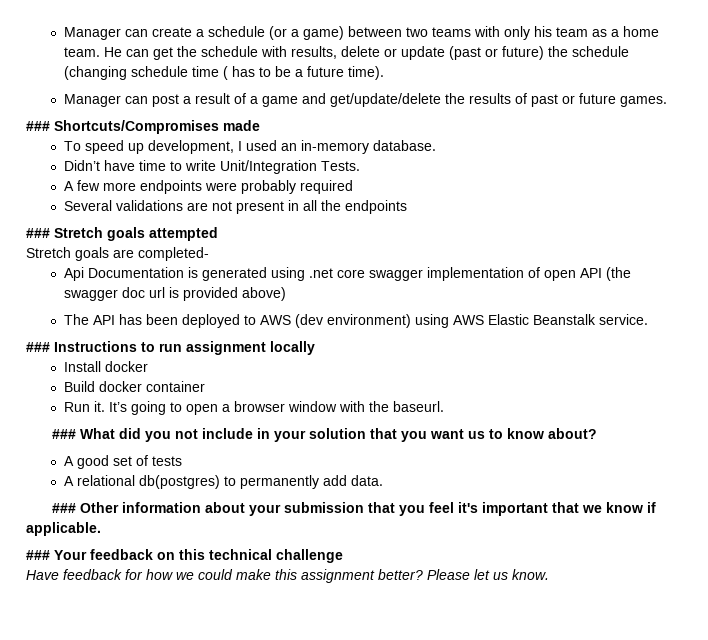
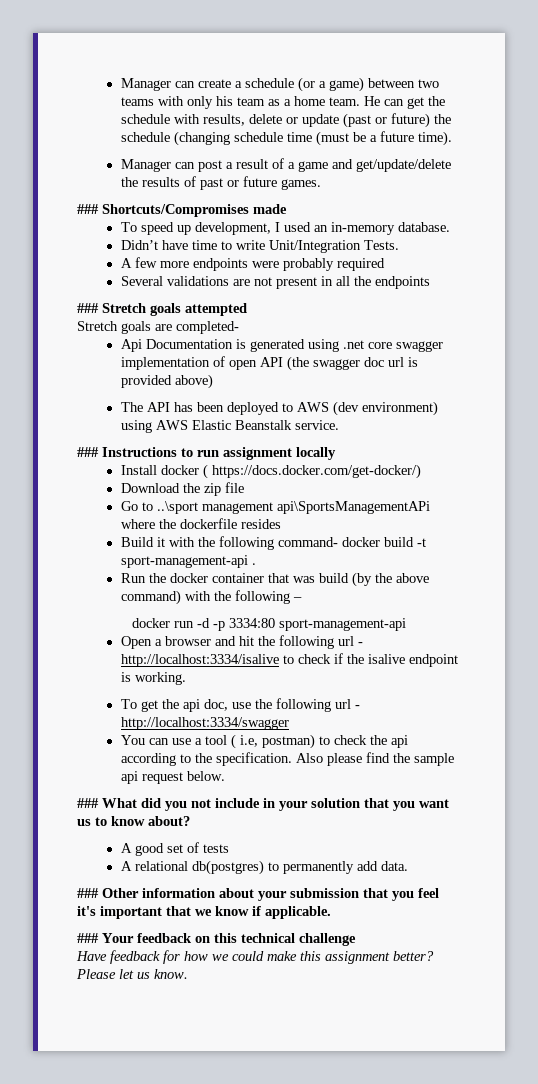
- He can get the schedule with results, delete or update (past or future) the schedule (changing schedule time ( has to be a future time).
+ He can get the schedule with results, delete or update (past or future) the schedule (changing schedule time (must be a future time).
- Install docker
- Build docker container
- Run it. It’s going to open a browser window with the baseurl.
+ Install docker ( https://docs.docker.com/get-docker/)
+ Download the zip file
+ Go to ..\sport management api\SportsManagementAPi where the dockerfile resides
+ Build it with the following command- docker build -t sport-management-api .
+ Run the docker container that was build (by the above command) with the following –
+ docker run -d -p 3334:80 sport-management-api
+ Open a browser and hit the following url - http://localhost:3334/isalive to check if the isalive endpoint is working.
+ To get the api doc, use the following url - http://localhost:3334/swagger
+ You can use a tool ( i.e, postman) to check the api according to the specification. Also please find the sample api request below.

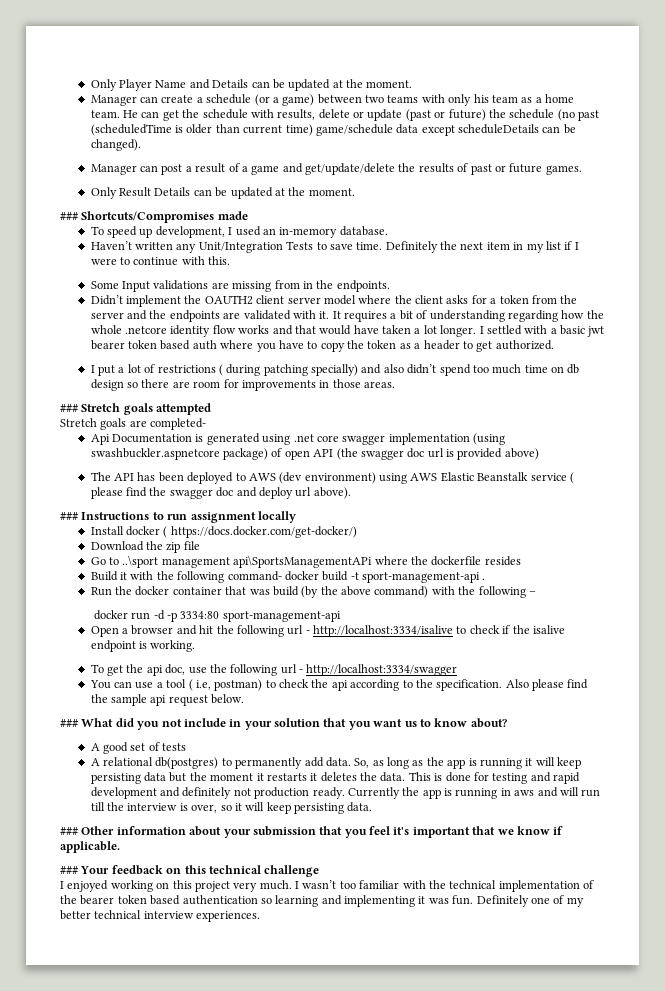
+ Only Player Name and Details can be updated at the moment.
- He can get the schedule with results, delete or update (past or future) the schedule (changing schedule time (must be a future time).
+ He can get the schedule with results, delete or update (past or future) the schedule (no past (scheduledTime is older than current time) game/schedule data except scheduleDetails can be changed).
+ Only Result Details can be updated at the moment.
- Didn’t have time to write Unit/Integration Tests.
- A few more endpoints were probably required
- Several validations are not present in all the endpoints
+ Haven’t written any Unit/Integration Tests to save time. Definitely the next item in my list if I were to continue with this.
+ Some Input validations are missing from in the endpoints.
+ Didn’t implement the OAUTH2 client server model where the client asks for a token from the server and the endpoints are validated with it. It requires a bit of understanding regarding how the whole .netcore identity flow works and that would have taken a lot longer. I settled with a basic jwt bearer token based auth where you have to copy the token as a header to get authorized.
+ I put a lot of restrictions ( during patching specially) and also didn’t spend too much time on db design so there are room for improvements in those areas.
- Api Documentation is generated using .net core swagger implementation of open API (the swagger doc url is provided above)
+ Api Documentation is generated using .net core swagger implementation (using swashbuckler.aspnetcore package) of open API (the swagger doc url is provided above)
- The API has been deployed to AWS (dev environment) using AWS Elastic Beanstalk service.
+ The API has been deployed to AWS (dev environment) using AWS Elastic Beanstalk service ( please find the swagger doc and deploy url above).
+ So, as long as the app is running it will keep persisting data but the moment it restarts it deletes the data. This is done for testing and rapid development and definitely not production ready. Currently the app is running in aws and will run till the interview is over, so it will keep persisting data.
- Have feedback for how we could make this assignment better? Please let us know.
+ I enjoyed working on this project very much. I wasn’t too familiar with the technical implementation of the bearer token based authentication so learning and implementing it was fun. Definitely one of my better technical interview experiences.

